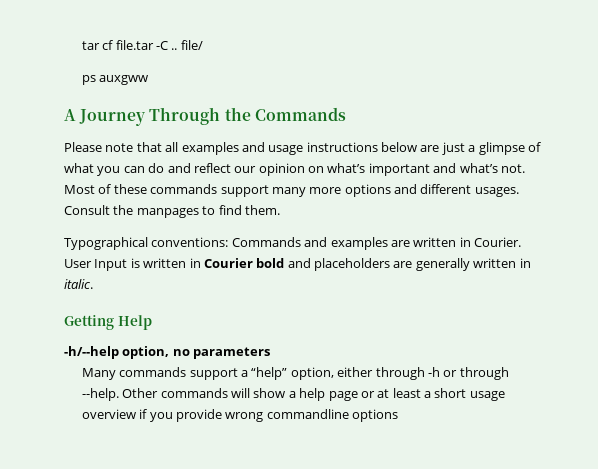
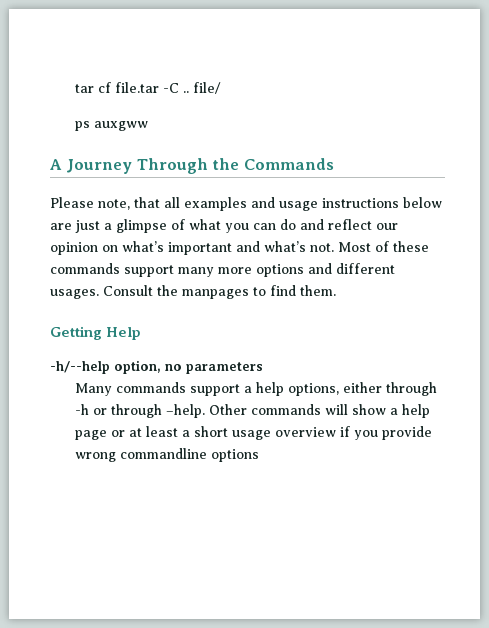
- Please note that all examples and usage instructions below are just a glimpse of what you can do and reflect our opinion on what’s important and what’s not.
+ Please note, that all examples and usage instructions below are just a glimpse of what you can do and reflect our opinion on what’s important and what’s not.
- Typographical conventions: Commands and examples are written in Courier. User Input is written in Courier bold and placeholders are generally written in italic.
- Many commands support a “help” option, either through -h or through --help.
+ Many commands support a help options, either through -h or through –help.

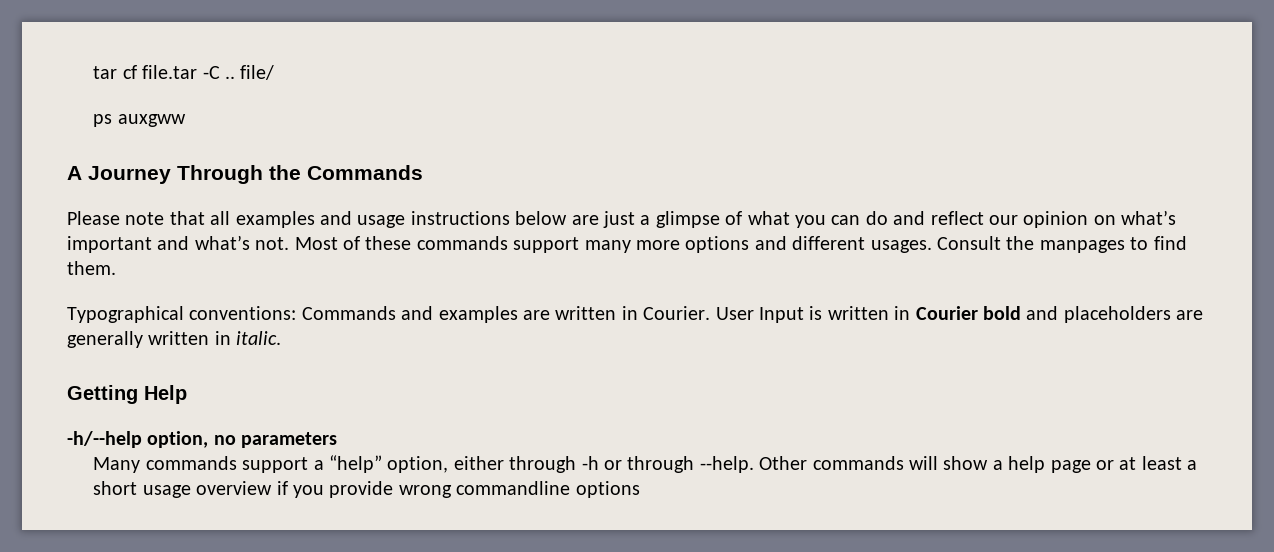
- Please note, that all examples and usage instructions below are just a glimpse of what you can do and reflect our opinion on what’s important and what’s not.
+ Please note that all examples and usage instructions below are just a glimpse of what you can do and reflect our opinion on what’s important and what’s not.
+ Typographical conventions: Commands and examples are written in Courier. User Input is written in Courier bold and placeholders are generally written in italic.
- Many commands support a help options, either through -h or through –help.
+ Many commands support a “help” option, either through -h or through --help.

